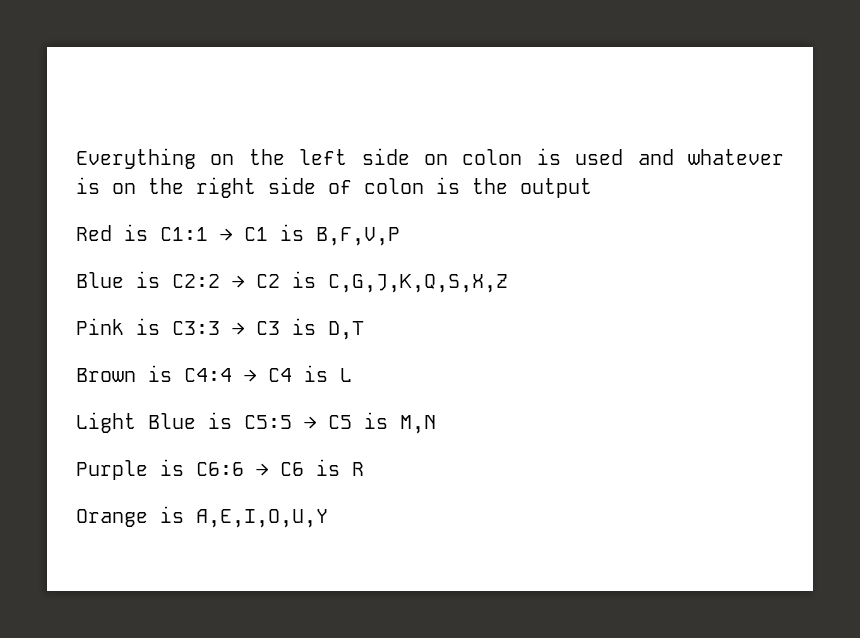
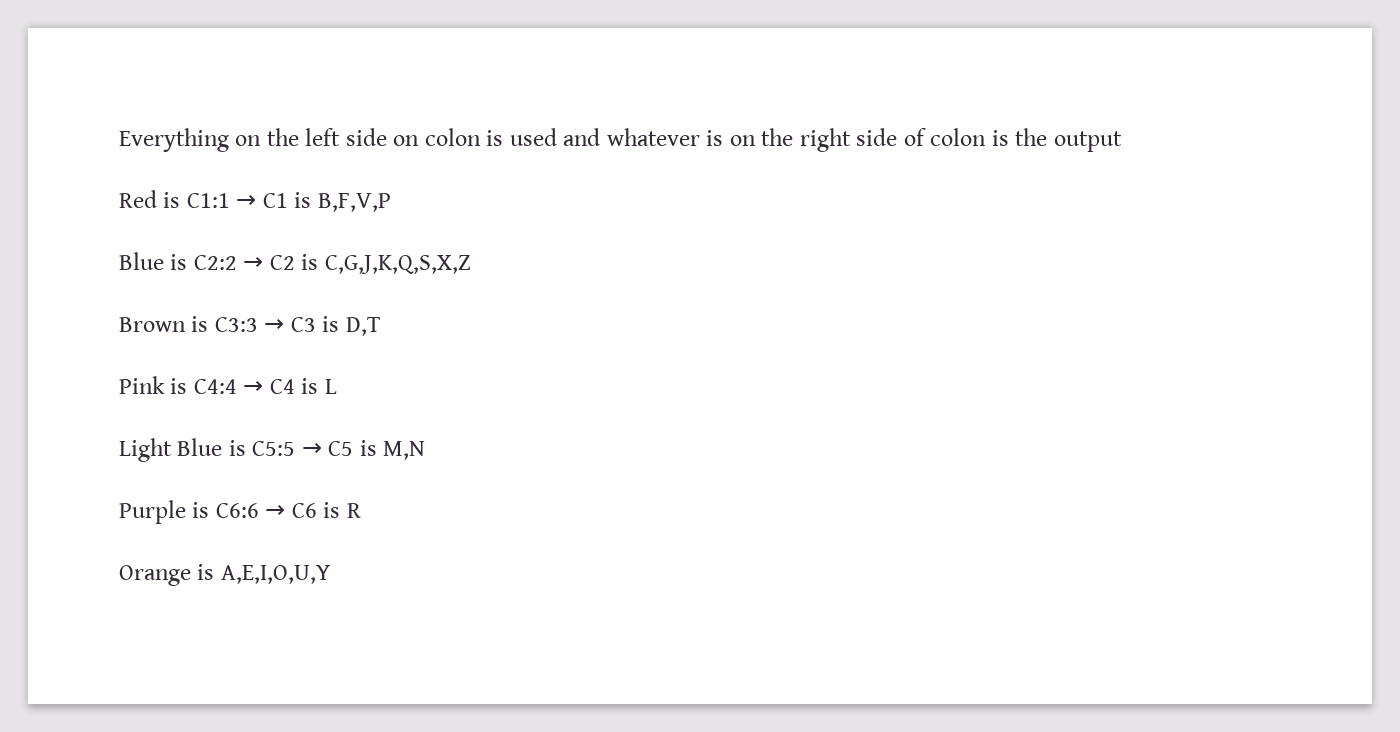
- Pink is C3:3 → C3 is D,T
+ Brown is C3:3 → C3 is D,T
- Brown is C4:4 → C4 is L
+ Pink is C4:4 → C4 is L

